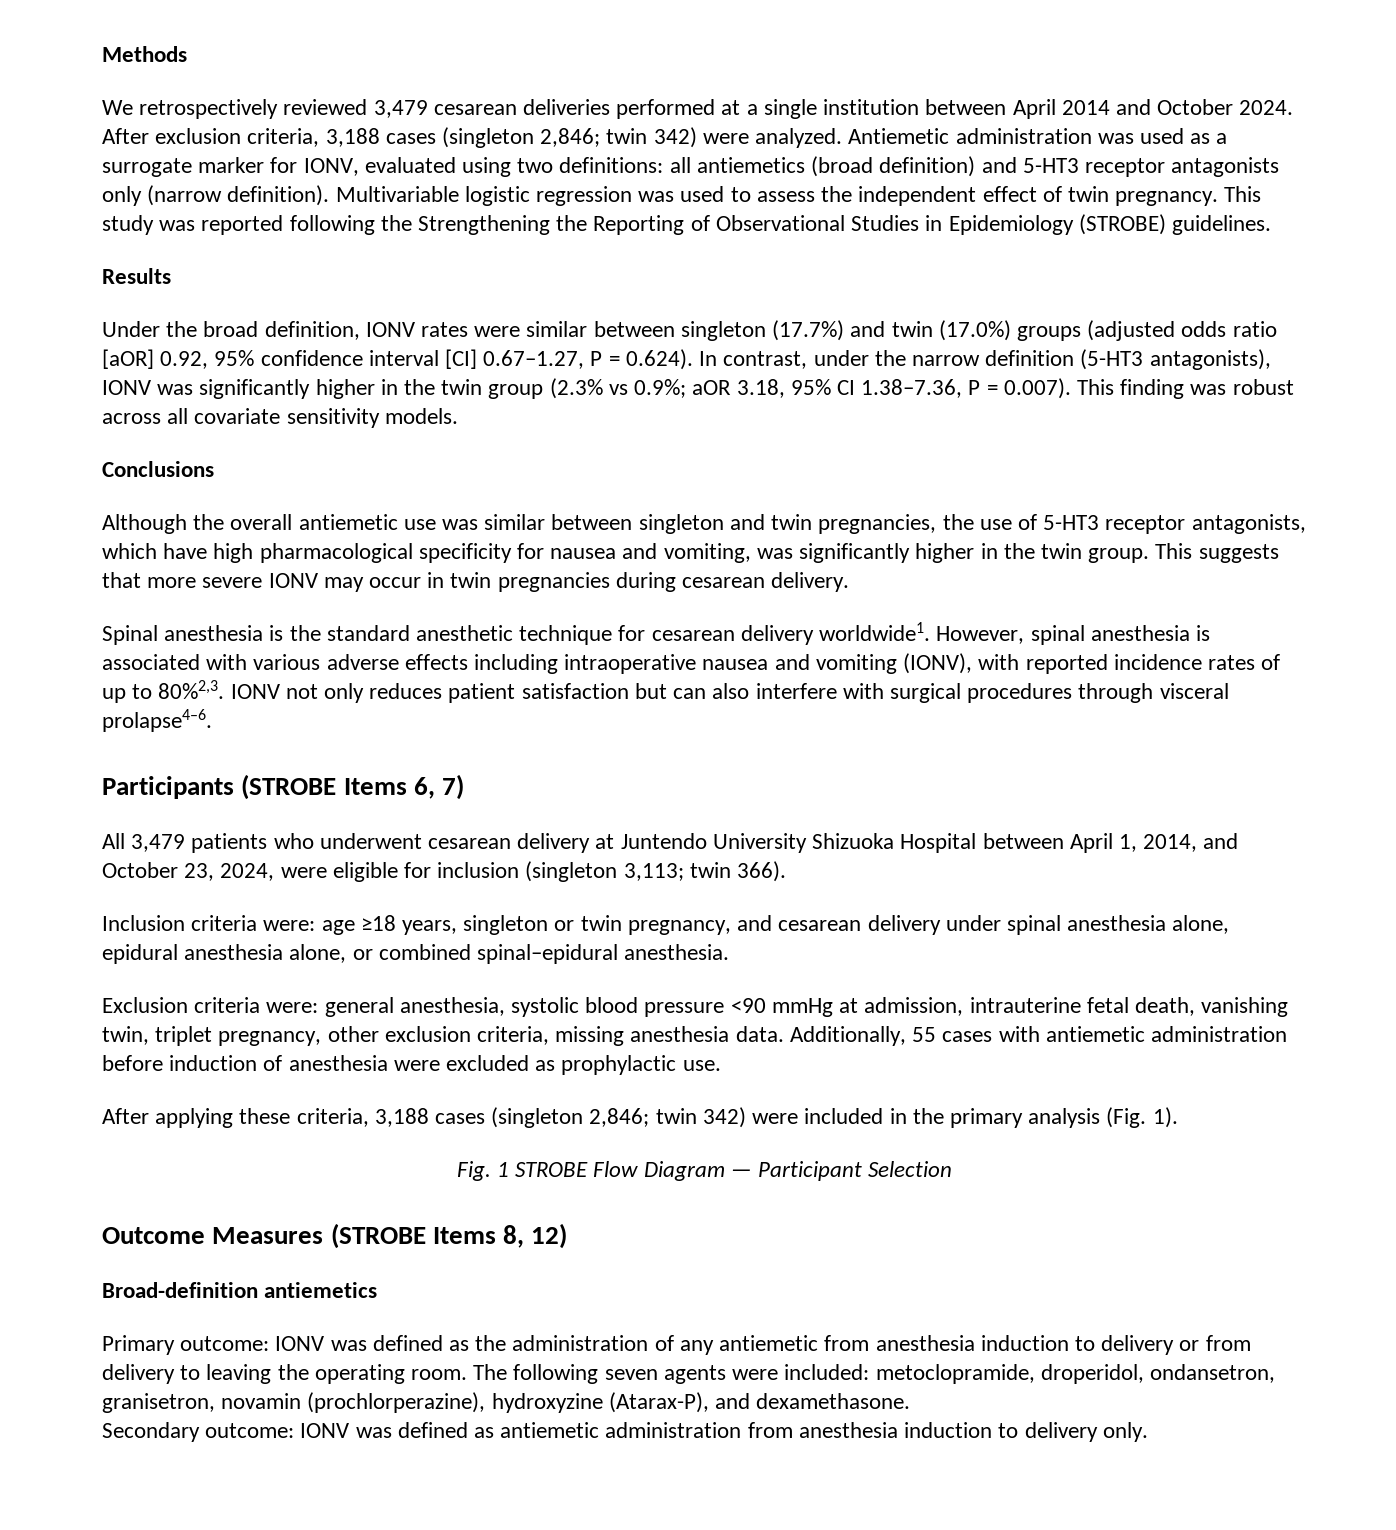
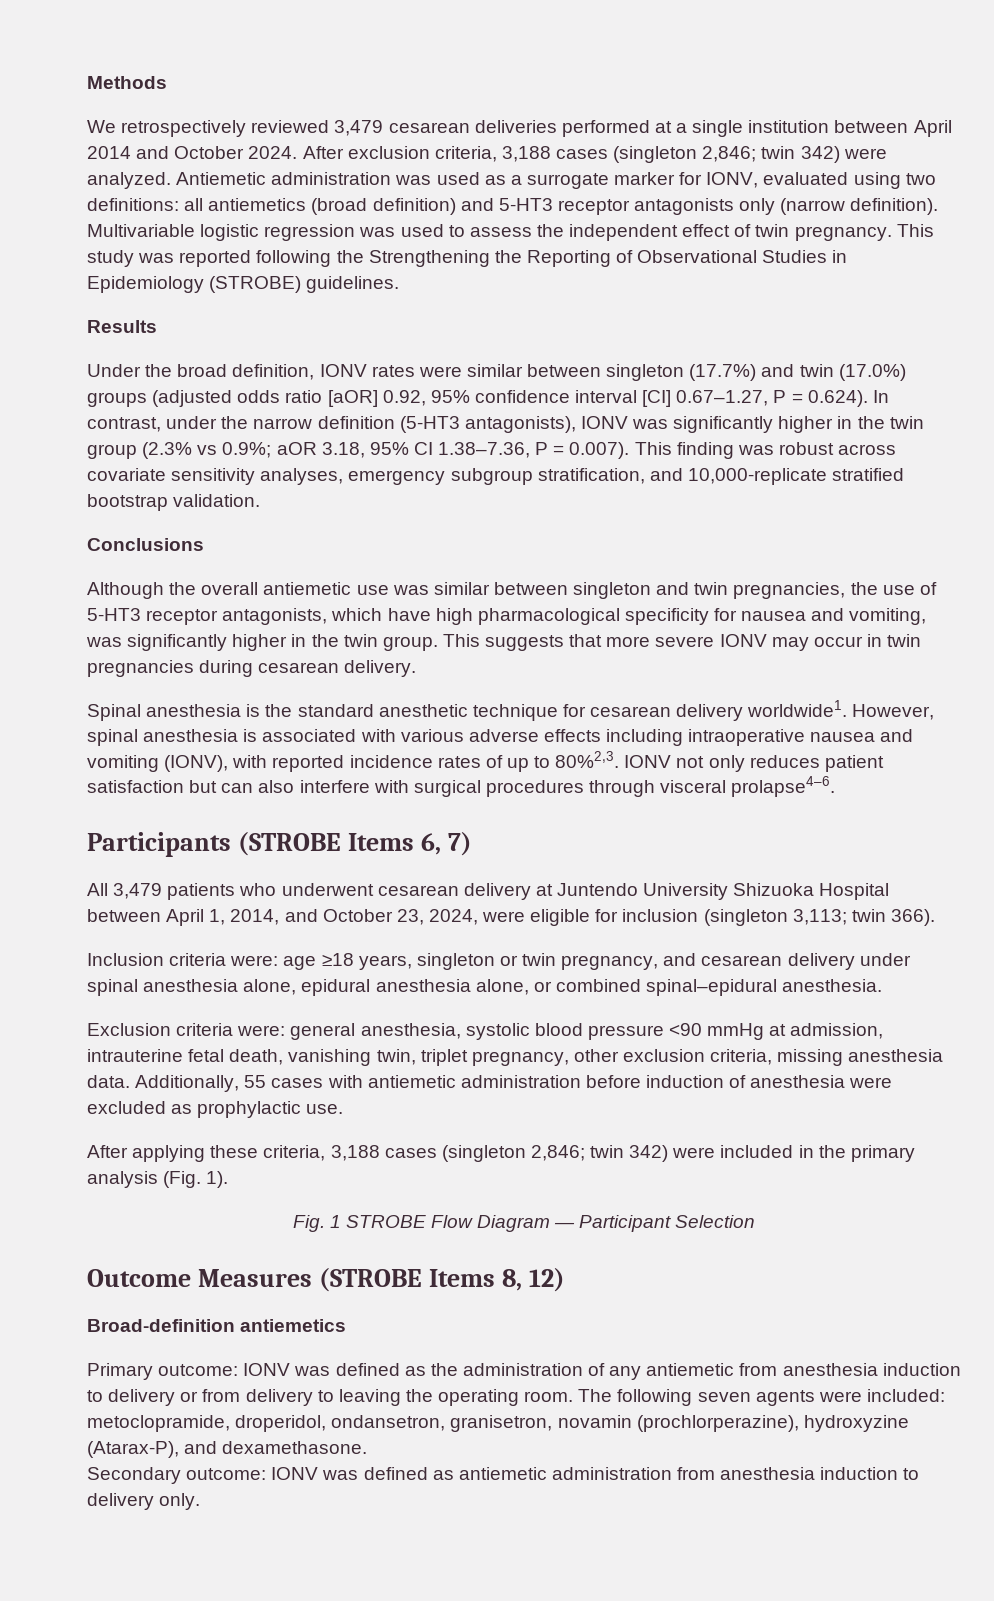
- aOR 3.18, 95% CI 1.38–7.36, P = 0.007). This finding was robust across all covariate sensitivity models.
+ aOR 3.18, 95% CI 1.38–7.36, P = 0.007). This finding was robust across covariate sensitivity analyses, emergency subgroup stratification, and 10,000-replicate stratified bootstrap validation.

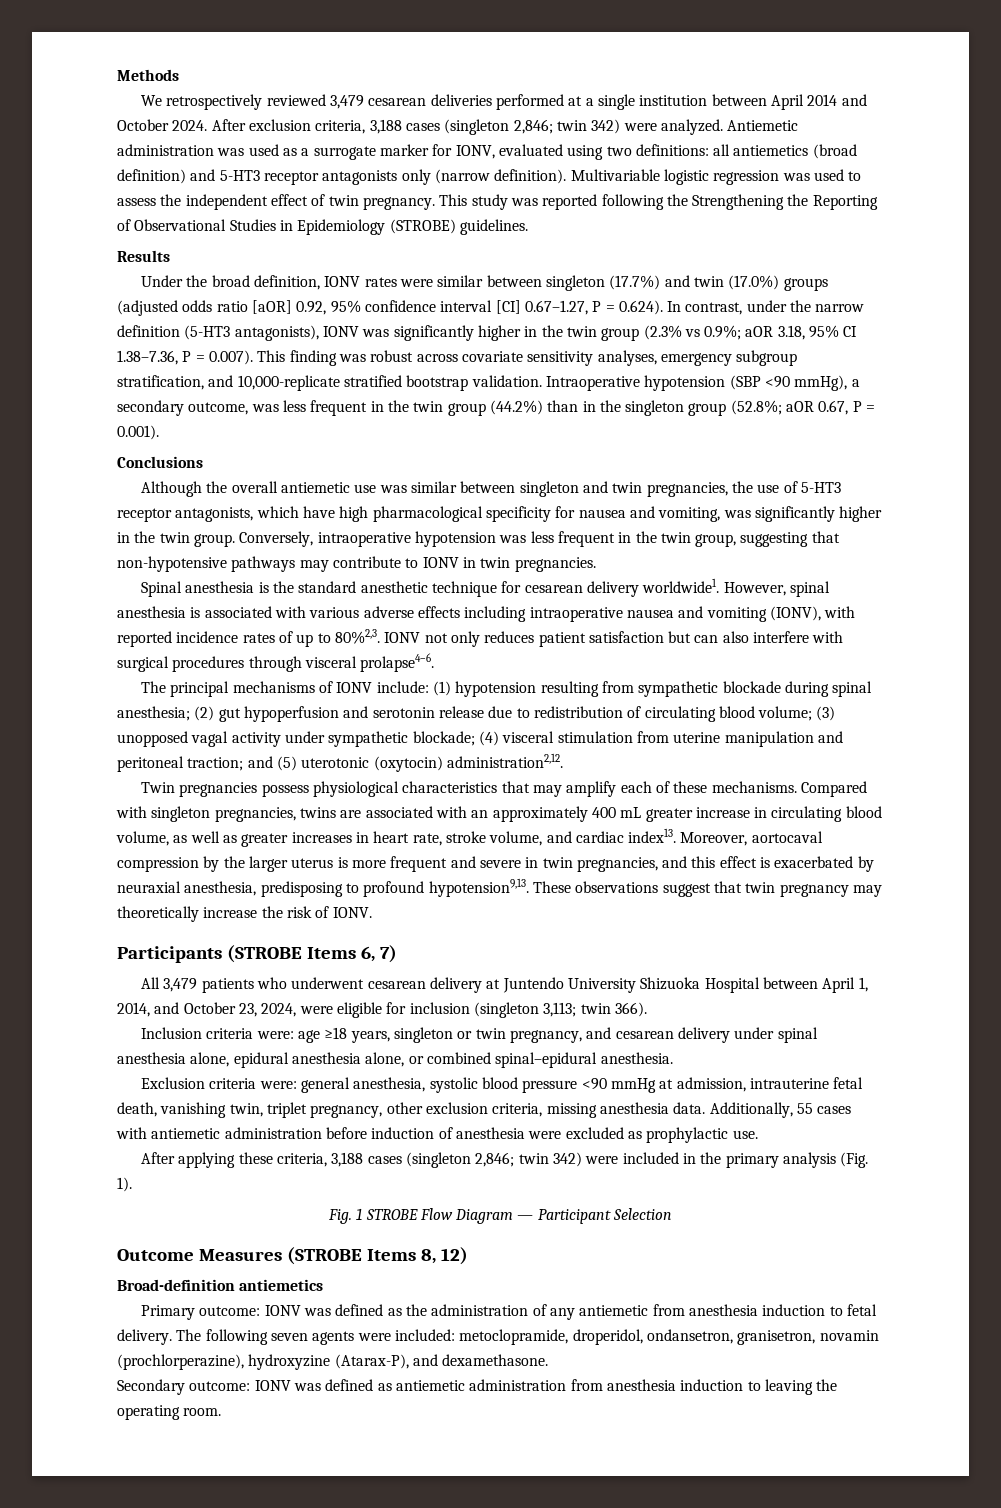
+ Intraoperative hypotension (SBP <90 mmHg), a secondary outcome, was less frequent in the twin group (44.2%) than in the singleton group (52.8%; aOR 0.67, P = 0.001).
- This suggests that more severe IONV may occur in twin pregnancies during cesarean delivery.
+ Conversely, intraoperative hypotension was less frequent in the twin group, suggesting that non-hypotensive pathways may contribute to IONV in twin pregnancies.
+ The principal mechanisms of IONV include: (1) hypotension resulting from sympathetic blockade during spinal anesthesia; (2) gut hypoperfusion and serotonin release due to redistribution of circulating blood volume; (3) unopposed vagal activity under sympathetic blockade; (4) visceral stimulation from uterine manipulation and peritoneal traction; and (5) uterotonic (oxytocin) administration2,12.
+ Twin pregnancies possess physiological characteristics that may amplify each of these mechanisms. Compared with singleton pregnancies, twins are associated with an approximately 400 mL greater increase in circulating blood volume, as well as greater increases in heart rate, stroke volume, and cardiac index13. Moreover, aortocaval compression by the larger uterus is more frequent and severe in twin pregnancies, and this effect is exacerbated by neuraxial anesthesia, predisposing to profound hypotension9,13. These observations suggest that twin pregnancy may theoretically increase the risk of IONV.
- Primary outcome: IONV was defined as the administration of any antiemetic from anesthesia induction to delivery or from delivery to leaving the operating room.
+ Primary outcome: IONV was defined as the administration of any antiemetic from anesthesia induction to fetal delivery.
- Secondary outcome: IONV was defined as antiemetic administration from anesthesia induction to delivery only.
+ Secondary outcome: IONV was defined as antiemetic administration from anesthesia induction to leaving the operating room.

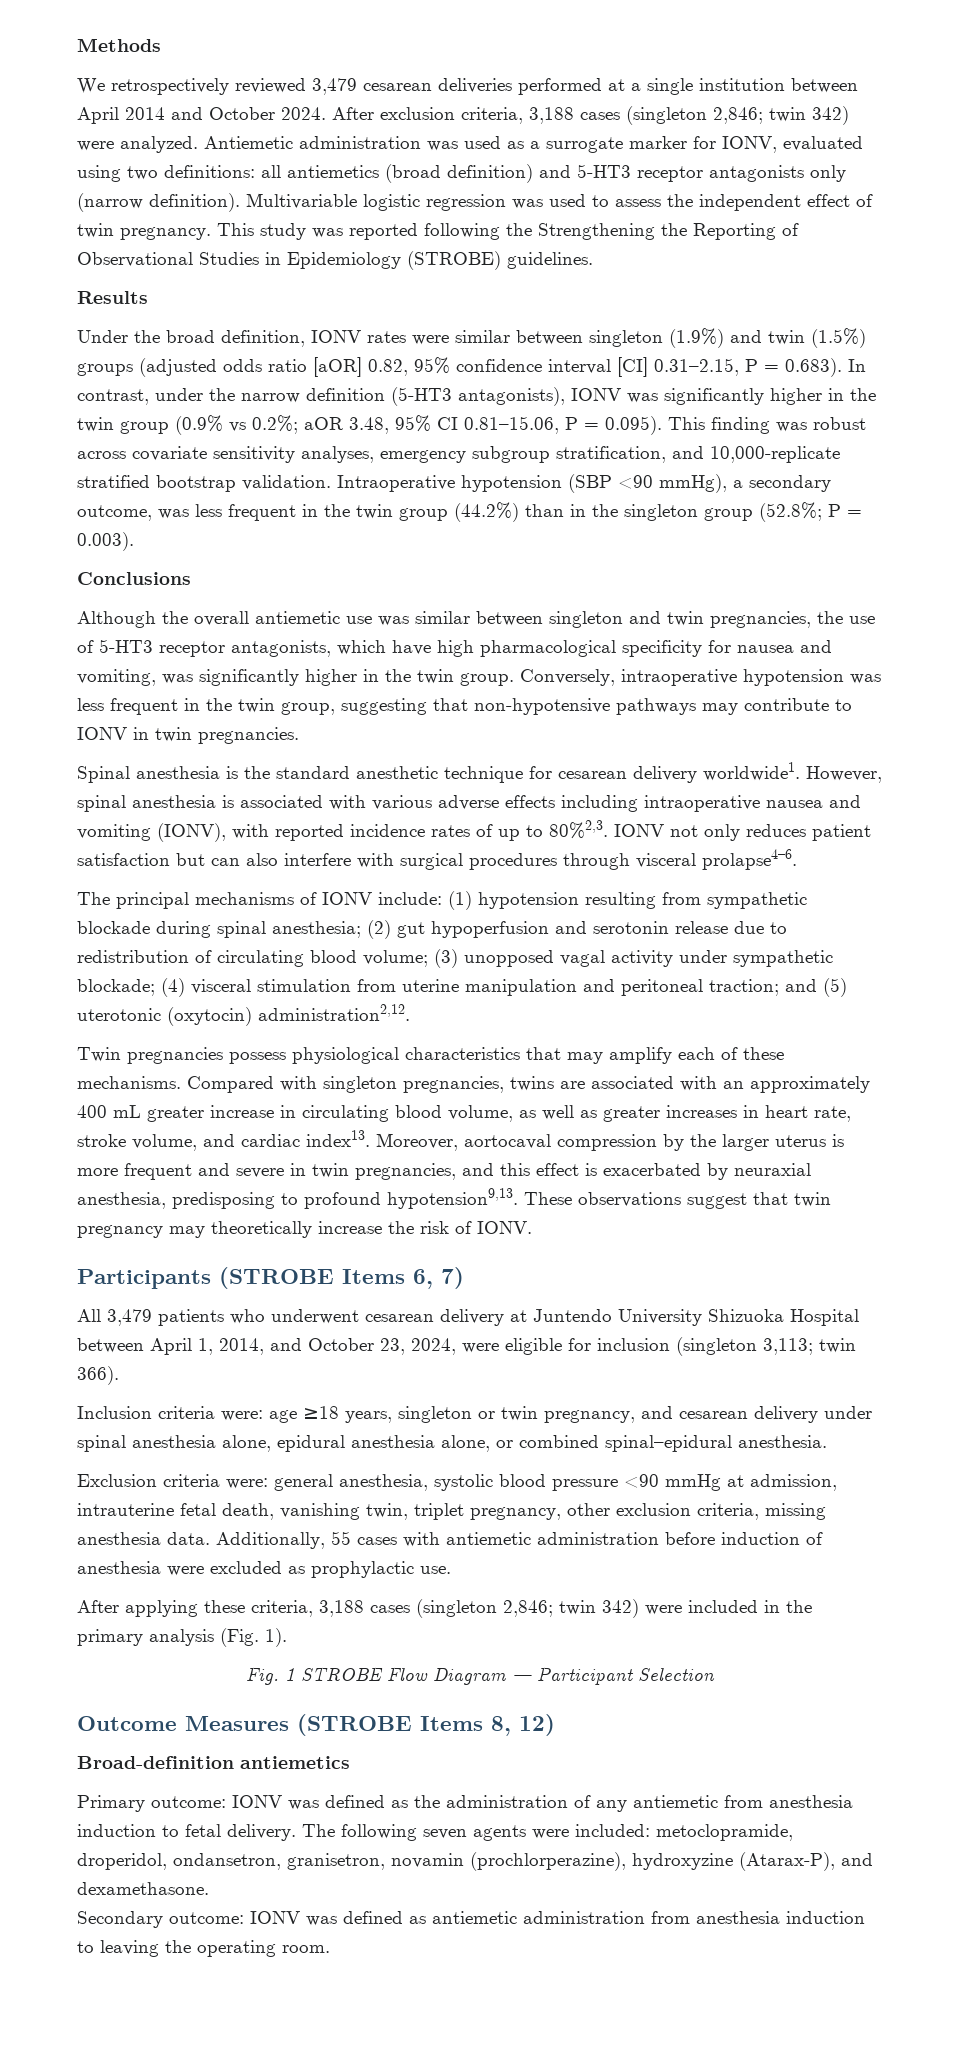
- Under the broad definition, IONV rates were similar between singleton (17.7%) and twin (17.0%) groups (adjusted odds ratio [aOR] 0.92, 95% confidence interval [CI] 0.67–1.27, P = 0.624). In contrast, under the narrow definition (5-HT3 antagonists), IONV was significantly higher in the twin group (2.3% vs 0.9%; aOR 3.18, 95% CI 1.38–7.36, P = 0.007). This finding was robust across covariate sensitivity analyses, emergency subgroup stratification, and 10,000-replicate stratified bootstrap validation.
+ Under the broad definition, IONV rates were similar between singleton (1.9%) and twin (1.5%) groups (adjusted odds ratio [aOR] 0.82, 95% confidence interval [CI] 0.31–2.15, P = 0.683). In contrast, under the narrow definition (5-HT3 antagonists), IONV was significantly higher in the twin group (0.9% vs 0.2%; aOR 3.48, 95% CI 0.81–15.06, P = 0.095). This finding was robust across covariate sensitivity analyses, emergency subgroup stratification, and 10,000-replicate stratified bootstrap validation.
- Intraoperative hypotension (SBP <90 mmHg), a secondary outcome, was less frequent in the twin group (44.2%) than in the singleton group (52.8%; aOR 0.67, P = 0.001).
+ Intraoperative hypotension (SBP <90 mmHg), a secondary outcome, was less frequent in the twin group (44.2%) than in the singleton group (52.8%; P = 0.003).

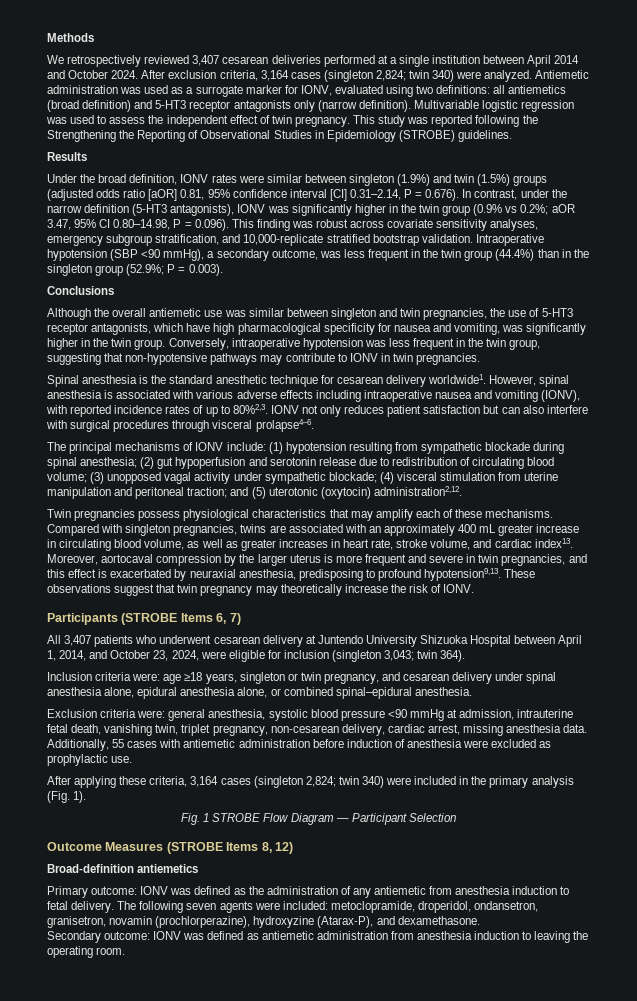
- We retrospectively reviewed 3,479 cesarean deliveries performed at a single institution between April 2014 and October 2024.
+ We retrospectively reviewed 3,407 cesarean deliveries performed at a single institution between April 2014 and October 2024.
- After exclusion criteria, 3,188 cases (singleton 2,846; twin 342) were analyzed.
+ After exclusion criteria, 3,164 cases (singleton 2,824; twin 340) were analyzed.
- Under the broad definition, IONV rates were similar between singleton (1.9%) and twin (1.5%) groups (adjusted odds ratio [aOR] 0.82, 95% confidence interval [CI] 0.31–2.15, P = 0.683). In contrast, under the narrow definition (5-HT3 antagonists), IONV was significantly higher in the twin group (0.9% vs 0.2%;
+ Under the broad definition, IONV rates were similar between singleton (1.9%) and twin (1.5%) groups (adjusted odds ratio [aOR] 0.81, 95% confidence interval [CI] 0.31–2.14, P = 0.676). In contrast, under the narrow definition (5-HT3 antagonists), IONV was significantly higher in the twin group (0.9% vs 0.2%;
- aOR 3.48, 95% CI 0.81–15.06, P = 0.095). This finding was robust across covariate sensitivity analyses, emergency subgroup stratification, and 10,000-replicate stratified bootstrap validation.
+ aOR 3.47, 95% CI 0.80–14.98, P = 0.096). This finding was robust across covariate sensitivity analyses, emergency subgroup stratification, and 10,000-replicate stratified bootstrap validation.
- Intraoperative hypotension (SBP <90 mmHg), a secondary outcome, was less frequent in the twin group (44.2%) than in the singleton group (52.8%; P = 0.003).
+ Intraoperative hypotension (SBP <90 mmHg), a secondary outcome, was less frequent in the twin group (44.4%) than in the singleton group (52.9%; P = 0.003).
- All 3,479 patients who underwent cesarean delivery at Juntendo University Shizuoka Hospital between April 1, 2014, and October 23, 2024, were eligible for inclusion (singleton 3,113; twin 366).
+ All 3,407 patients who underwent cesarean delivery at Juntendo University Shizuoka Hospital between April 1, 2014, and October 23, 2024, were eligible for inclusion (singleton 3,043; twin 364).
- Exclusion criteria were: general anesthesia, systolic blood pressure <90 mmHg at admission, intrauterine fetal death, vanishing twin, triplet pregnancy, other exclusion criteria, missing anesthesia data.
+ Exclusion criteria were: general anesthesia, systolic blood pressure <90 mmHg at admission, intrauterine fetal death, vanishing twin, triplet pregnancy, non-cesarean delivery, cardiac arrest, missing anesthesia data.
- After applying these criteria, 3,188 cases (singleton 2,846; twin 342) were included in the primary analysis (Fig. 1).
+ After applying these criteria, 3,164 cases (singleton 2,824; twin 340) were included in the primary analysis (Fig. 1).

